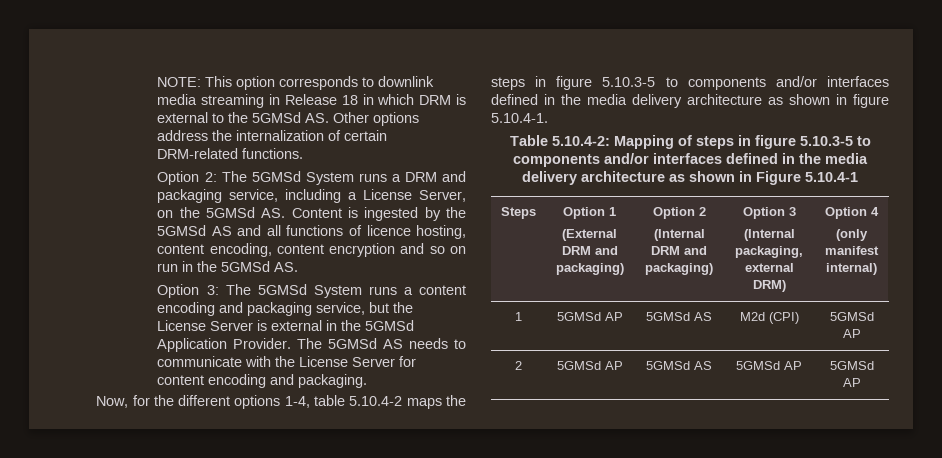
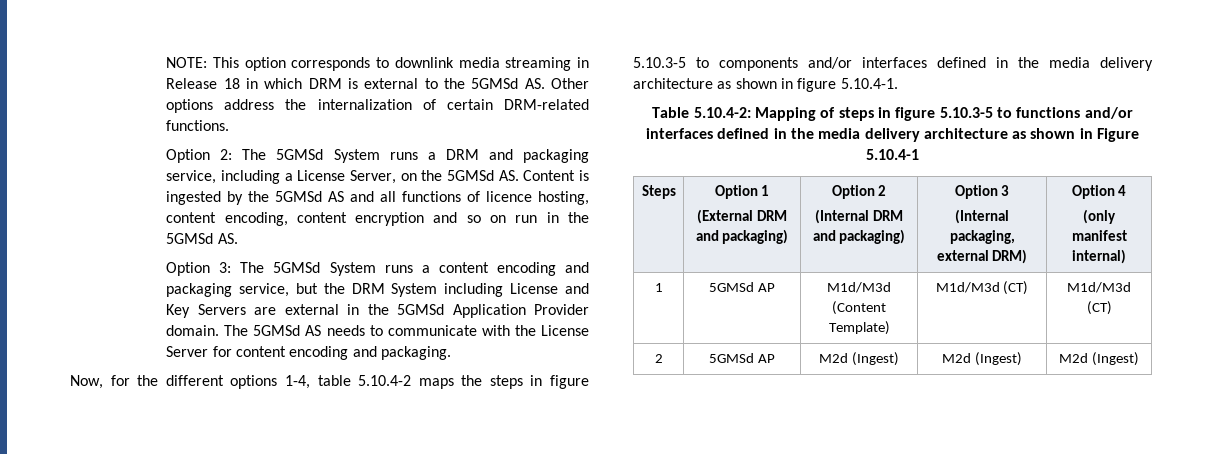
- Option 3: The 5GMSd System runs a content encoding and packaging service, but the License Server is external in the 5GMSd Application Provider.
+ Option 3: The 5GMSd System runs a content encoding and packaging service, but the DRM System including License and Key Servers are external in the 5GMSd Application Provider domain.
- Table 5.10.4-2: Mapping of steps in figure 5.10.3-5 to components and/or interfaces defined in the media delivery architecture as shown in Figure 5.10.4-1
+ Table 5.10.4-2: Mapping of steps in figure 5.10.3-5 to functions and/or interfaces defined in the media delivery architecture as shown in Figure 5.10.4-1
- 1 | 5GMSd AP | 5GMSd AS | M2d (CPI) | 5GMSd AP
- 2 | 5GMSd AP | 5GMSd AS | 5GMSd AP | 5GMSd AP
+ 1 | 5GMSd AP | M1d/M3d (Content Template) | M1d/M3d (CT) | M1d/M3d (CT)
+ 2 | 5GMSd AP | M2d (Ingest) | M2d (Ingest) | M2d (Ingest)

